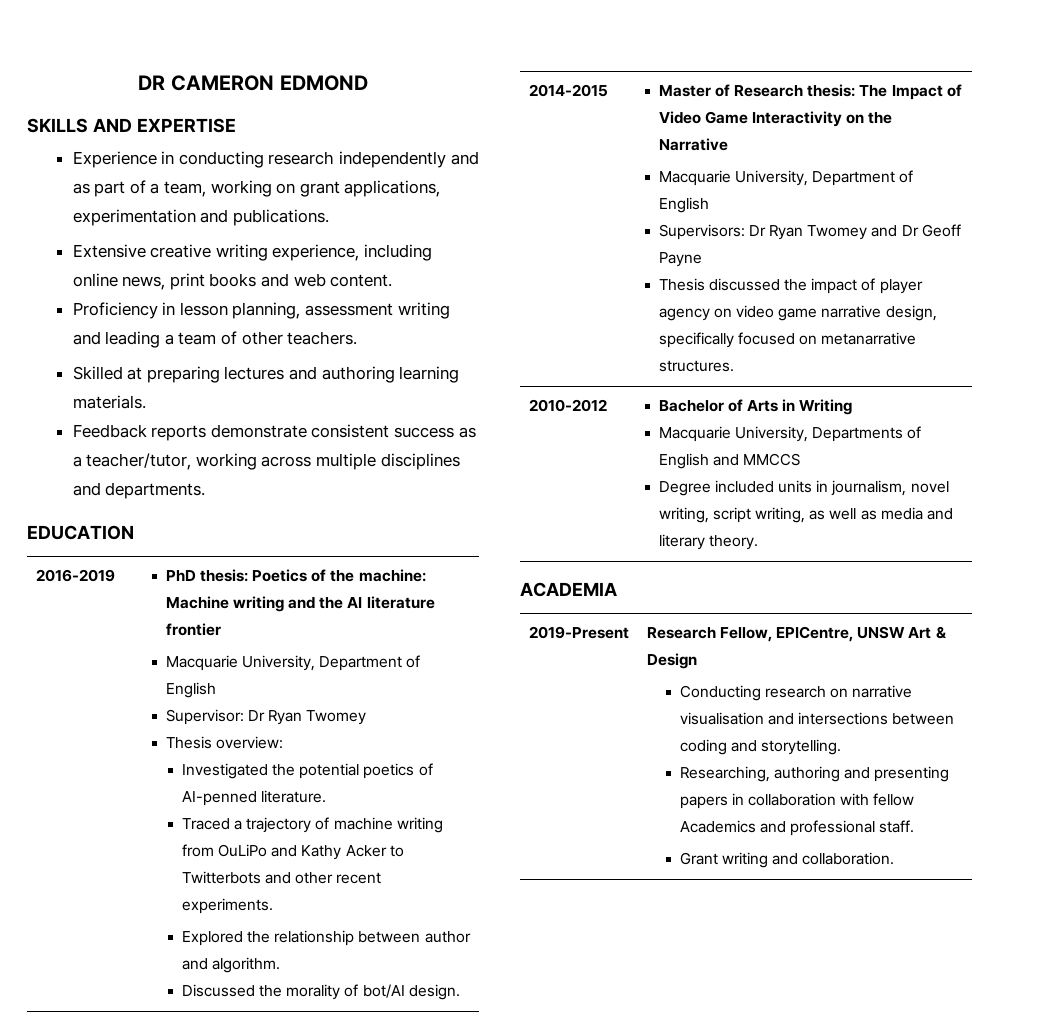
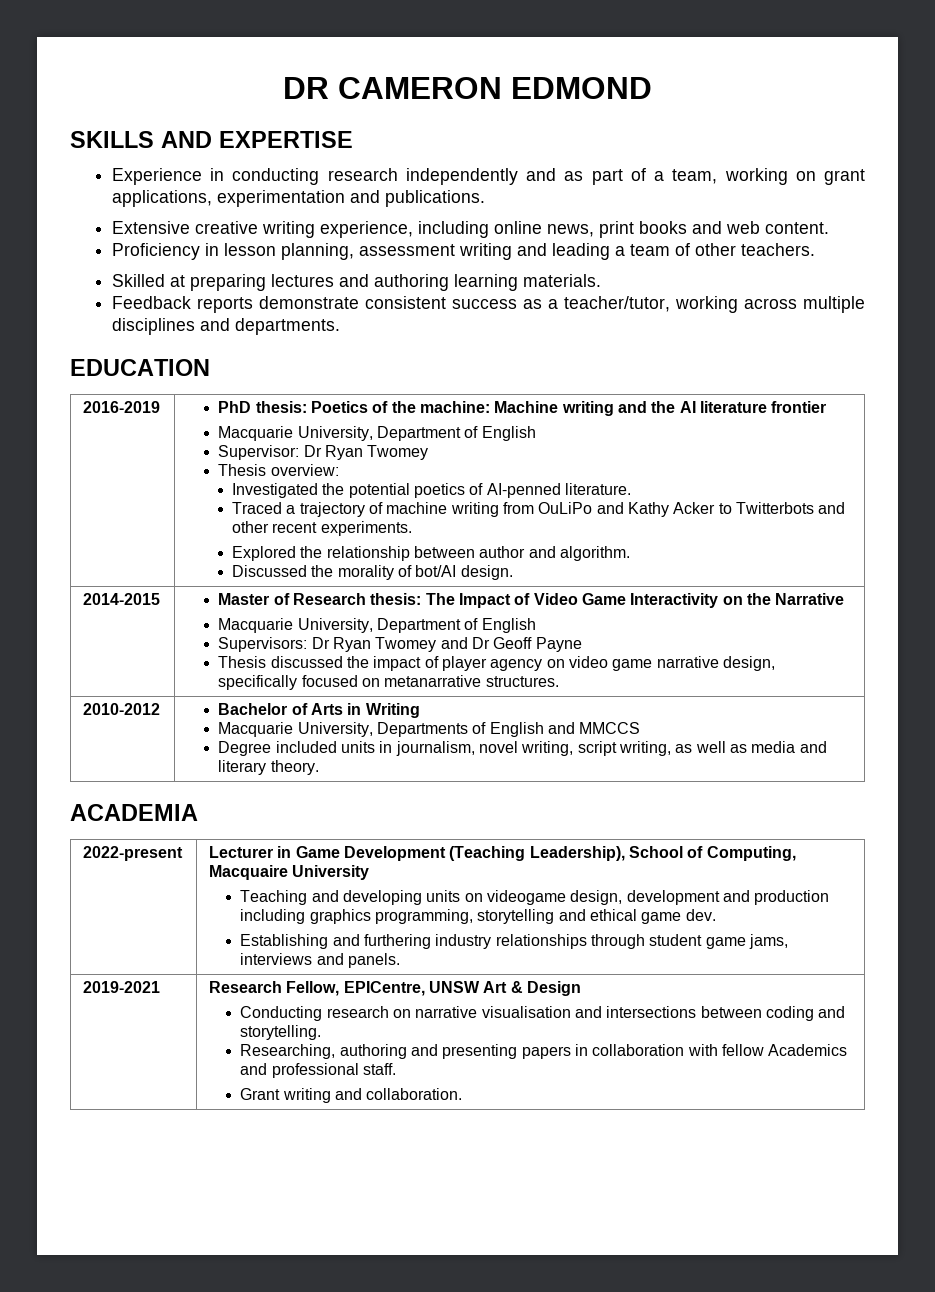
- 2019-Present | Research Fellow, EPICentre, UNSW Art & Design
+ 2022-present | Lecturer in Game Development (Teaching Leadership), School of Computing, Macquaire University
+ Teaching and developing units on videogame design, development and production including graphics programming, storytelling and ethical game dev.
+ Establishing and furthering industry relationships through student game jams, interviews and panels.
+ 2019-2021 | Research Fellow, EPICentre, UNSW Art & Design

